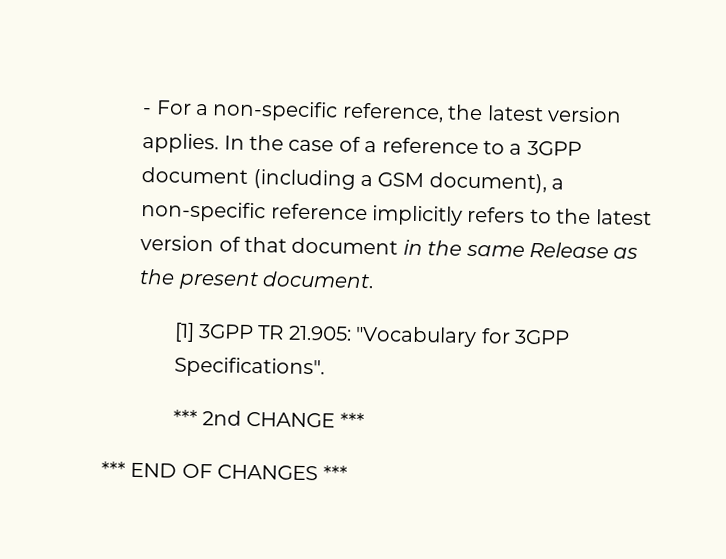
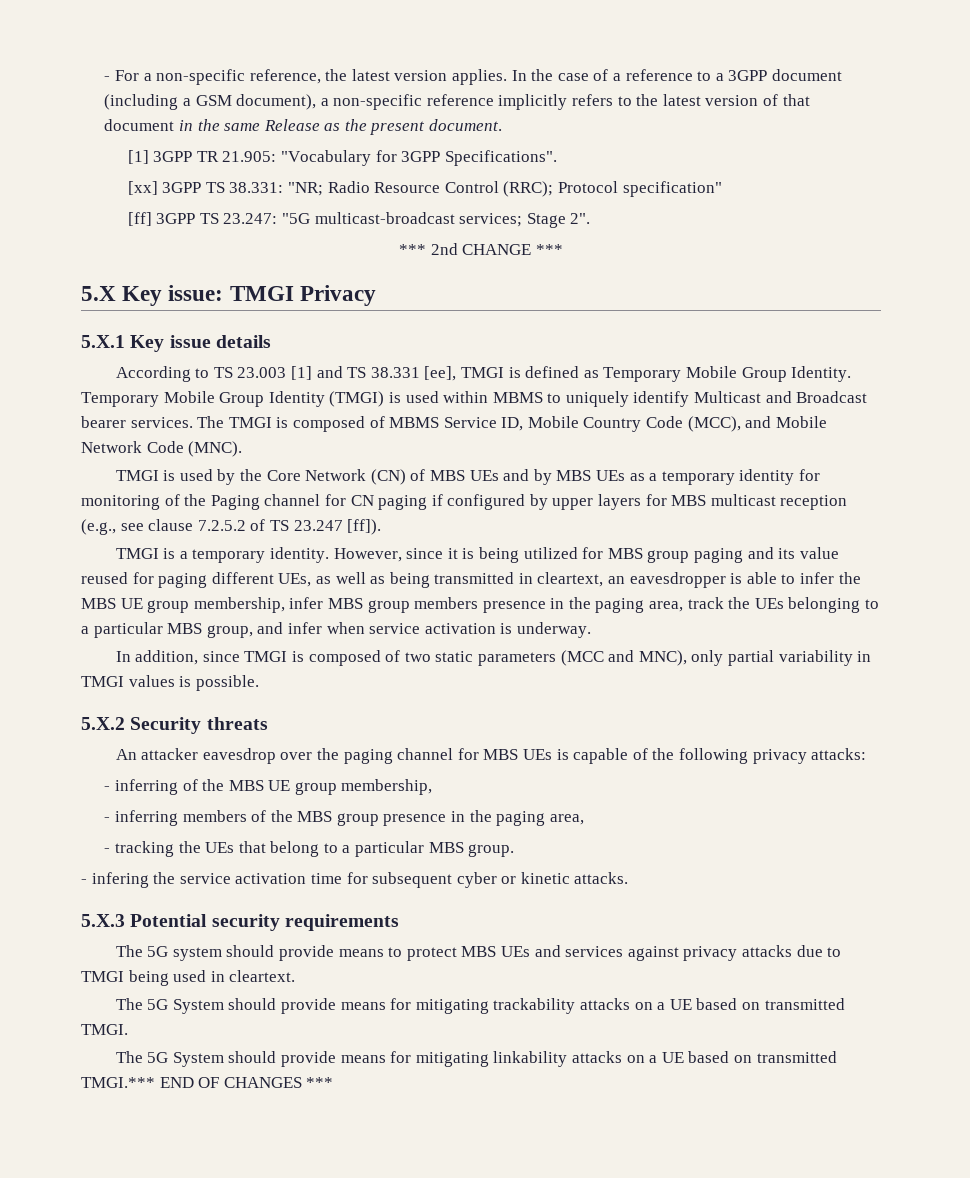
+ [xx] 3GPP TS 38.331: "NR; Radio Resource Control (RRC); Protocol specification"
+ [ff] 3GPP TS 23.247: "5G multicast-broadcast services; Stage 2".
  *** 2nd CHANGE ***
- *** END OF CHANGES ***
+ 5.X Key issue: TMGI Privacy
+ 5.X.1 Key issue details
+ According to TS 23.003 [1] and TS 38.331 [ee], TMGI is defined as Temporary Mobile Group Identity. Temporary Mobile Group Identity (TMGI) is used within MBMS to uniquely identify Multicast and Broadcast bearer services. The TMGI is composed of MBMS Service ID, Mobile Country Code (MCC), and Mobile Network Code (MNC).
+ TMGI is used by the Core Network (CN) of MBS UEs and by MBS UEs as a temporary identity for monitoring of the Paging channel for CN paging if configured by upper layers for MBS multicast reception (e.g., see clause 7.2.5.2 of TS 23.247 [ff]).
+ TMGI is a temporary identity. However, since it is being utilized for MBS group paging and its value reused for paging different UEs, as well as being transmitted in cleartext, an eavesdropper is able to infer the MBS UE group membership, infer MBS group members presence in the paging area, track the UEs belonging to a particular MBS group, and infer when service activation is underway.
+ In addition, since TMGI is composed of two static parameters (MCC and MNC), only partial variability in TMGI values is possible.
+ 5.X.2 Security threats
+ An attacker eavesdrop over the paging channel for MBS UEs is capable of the following privacy attacks:
+ - inferring of the MBS UE group membership,
+ - inferring members of the MBS group presence in the paging area,
+ - tracking the UEs that belong to a particular MBS group.
+ - infering the service activation time for subsequent cyber or kinetic attacks.
+ 5.X.3 Potential security requirements
+ The 5G system should provide means to protect MBS UEs and services against privacy attacks due to TMGI being used in cleartext.
+ The 5G System should provide means for mitigating trackability attacks on a UE based on transmitted TMGI.
+ The 5G System should provide means for mitigating linkability attacks on a UE based on transmitted TMGI.*** END OF CHANGES ***

